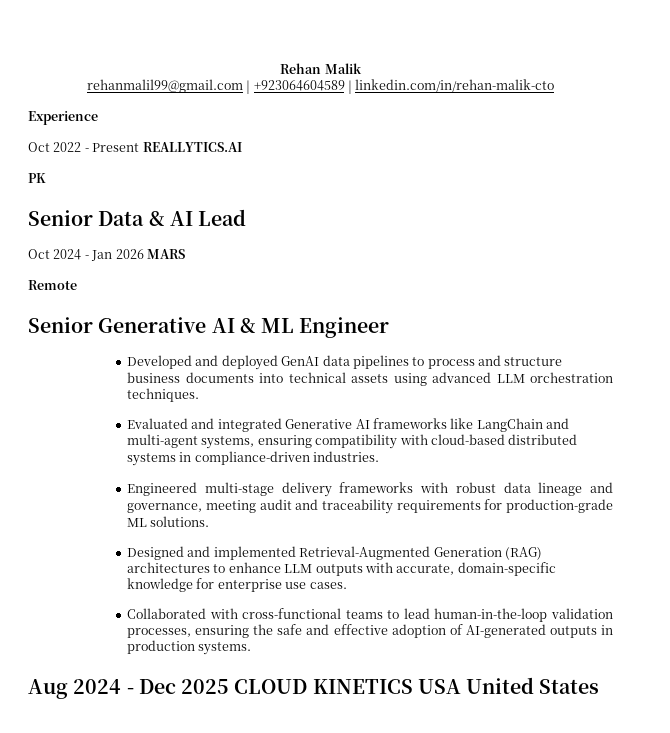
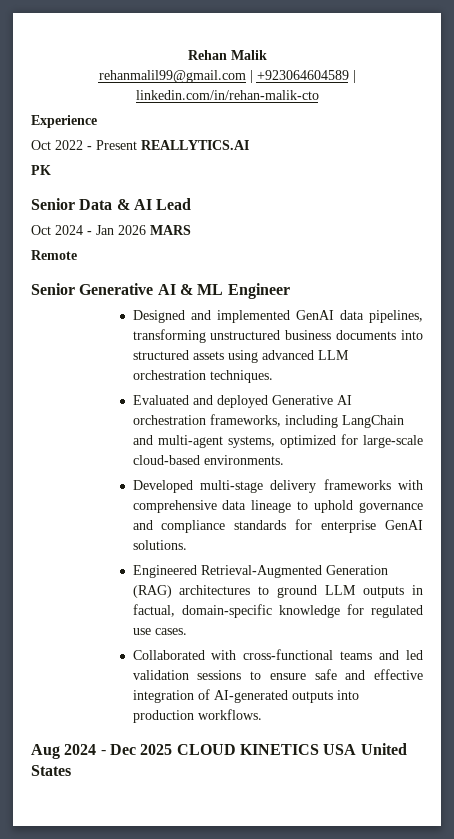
- Developed and deployed GenAI data pipelines to process and structure business documents into technical assets using advanced LLM orchestration techniques.
+ Designed and implemented GenAI data pipelines, transforming unstructured business documents into structured assets using advanced LLM orchestration techniques.
- Evaluated and integrated Generative AI frameworks like LangChain and multi-agent systems, ensuring compatibility with cloud-based distributed systems in compliance-driven industries.
- Engineered multi-stage delivery frameworks with robust data lineage and governance, meeting audit and traceability requirements for production-grade ML solutions.
- Designed and implemented Retrieval-Augmented Generation (RAG) architectures to enhance LLM outputs with accurate, domain-specific knowledge for enterprise use cases.
+ Evaluated and deployed Generative AI orchestration frameworks, including LangChain and multi-agent systems, optimized for large-scale cloud-based environments.
+ Developed multi-stage delivery frameworks with comprehensive data lineage to uphold governance and compliance standards for enterprise GenAI solutions.
+ Engineered Retrieval-Augmented Generation (RAG) architectures to ground LLM outputs in factual, domain-specific knowledge for regulated use cases.
- Collaborated with cross-functional teams to lead human-in-the-loop validation processes, ensuring the safe and effective adoption of AI-generated outputs in production systems.
+ Collaborated with cross-functional teams and led validation sessions to ensure safe and effective integration of AI-generated outputs into production workflows.

